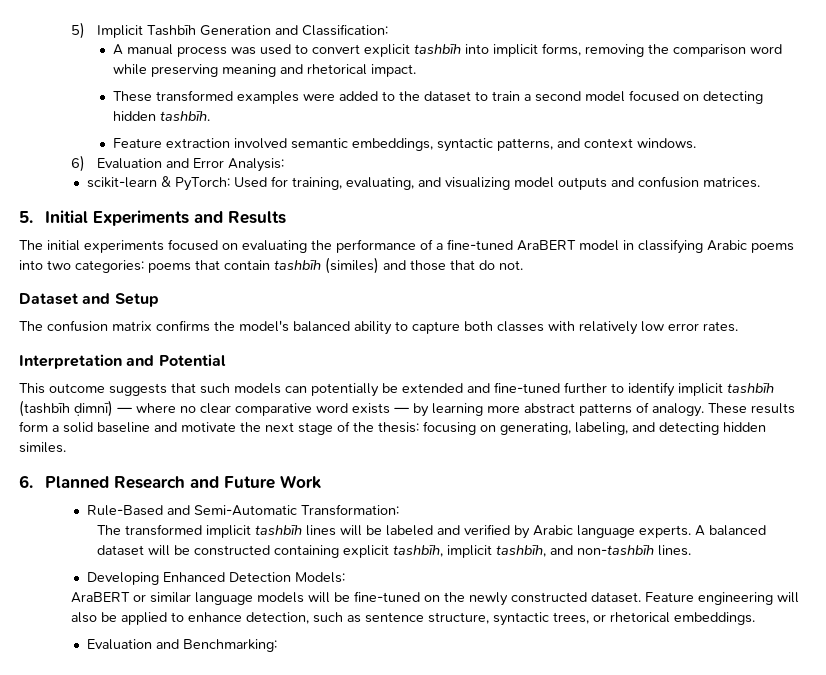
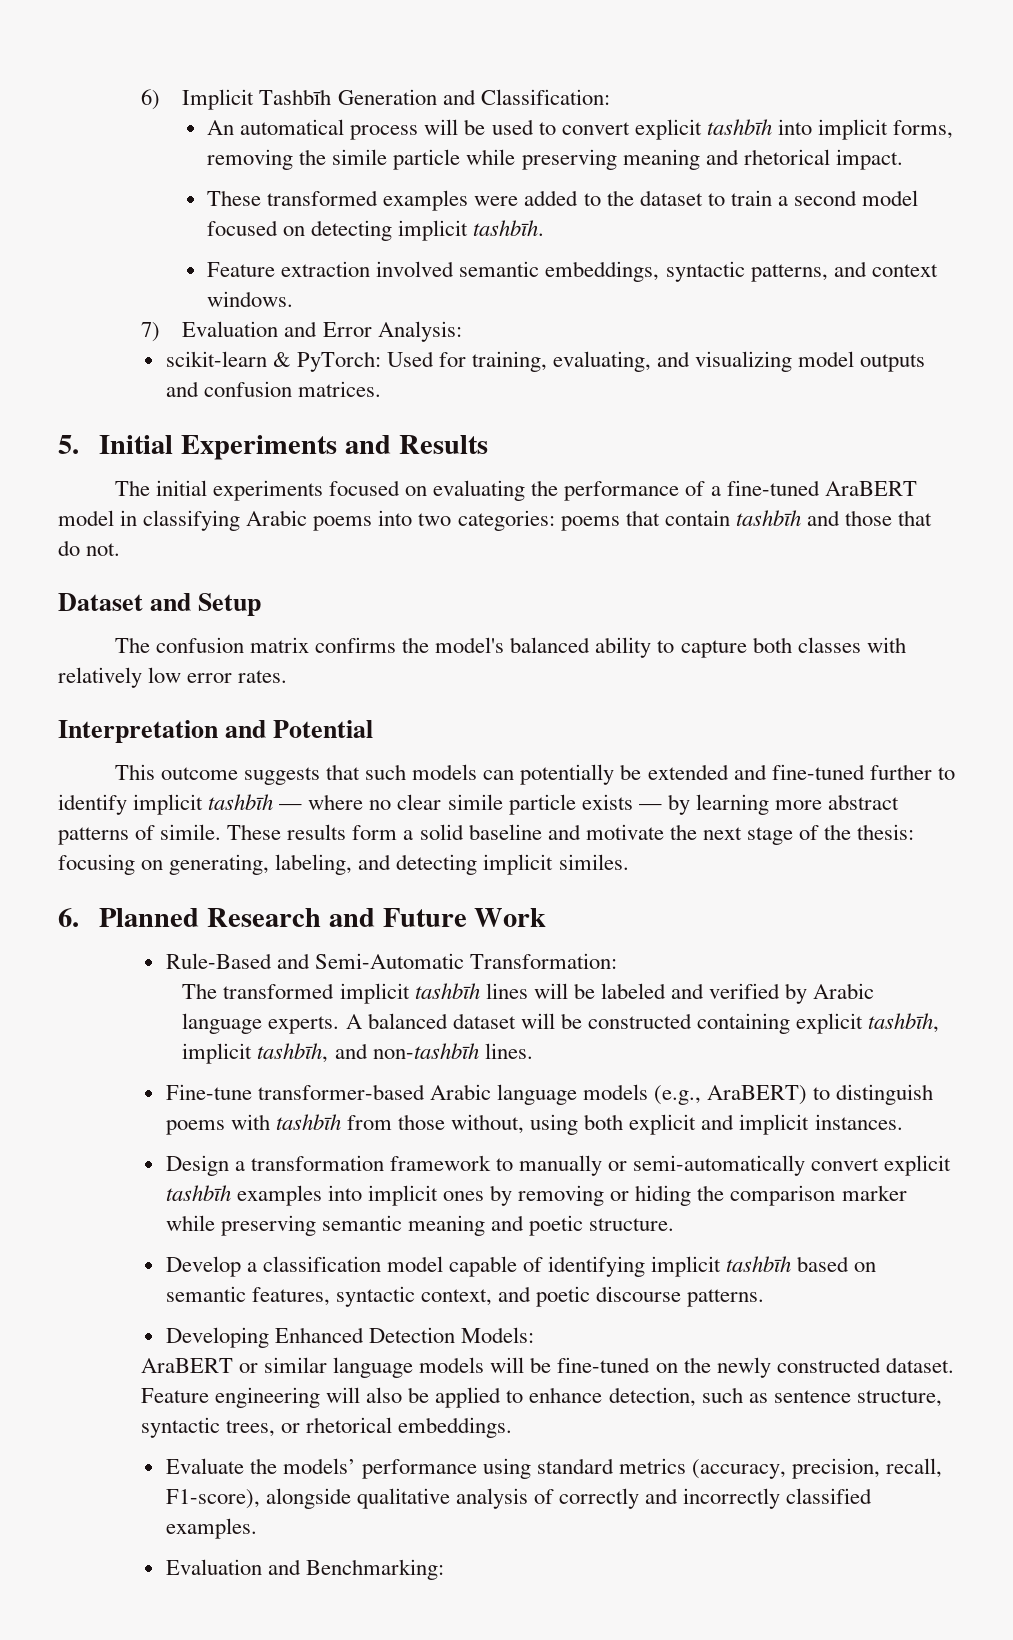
- 5) Implicit Tashbīh Generation and Classification:
+ 6) Implicit Tashbīh Generation and Classification:
- A manual process was used to convert explicit tashbīh into implicit forms, removing the comparison word while preserving meaning and rhetorical impact.
+ An automatical process will be used to convert explicit tashbīh into implicit forms, removing the simile particle while preserving meaning and rhetorical impact.
- These transformed examples were added to the dataset to train a second model focused on detecting hidden tashbīh.
+ These transformed examples were added to the dataset to train a second model focused on detecting implicit tashbīh.
- 6) Evaluation and Error Analysis:
+ 7) Evaluation and Error Analysis:
- The initial experiments focused on evaluating the performance of a fine-tuned AraBERT model in classifying Arabic poems into two categories: poems that contain tashbīh (similes) and those that do not.
+ The initial experiments focused on evaluating the performance of a fine-tuned AraBERT model in classifying Arabic poems into two categories: poems that contain tashbīh and those that do not.
- This outcome suggests that such models can potentially be extended and fine-tuned further to identify implicit tashbīh (tashbīh ḍimnī) — where no clear comparative word exists — by learning more abstract patterns of analogy.
+ This outcome suggests that such models can potentially be extended and fine-tuned further to identify implicit tashbīh — where no clear simile particle exists — by learning more abstract patterns of simile.
- These results form a solid baseline and motivate the next stage of the thesis: focusing on generating, labeling, and detecting hidden similes.
+ These results form a solid baseline and motivate the next stage of the thesis: focusing on generating, labeling, and detecting implicit similes.
+ Fine-tune transformer-based Arabic language models (e.g., AraBERT) to distinguish poems with tashbīh from those without, using both explicit and implicit instances.
+ Design a transformation framework to manually or semi-automatically convert explicit tashbīh examples into implicit ones by removing or hiding the comparison marker while preserving semantic meaning and poetic structure.
+ Develop a classification model capable of identifying implicit tashbīh based on semantic features, syntactic context, and poetic discourse patterns.
+ Evaluate the models’ performance using standard metrics (accuracy, precision, recall, F1-score), alongside qualitative analysis of correctly and incorrectly classified examples.

